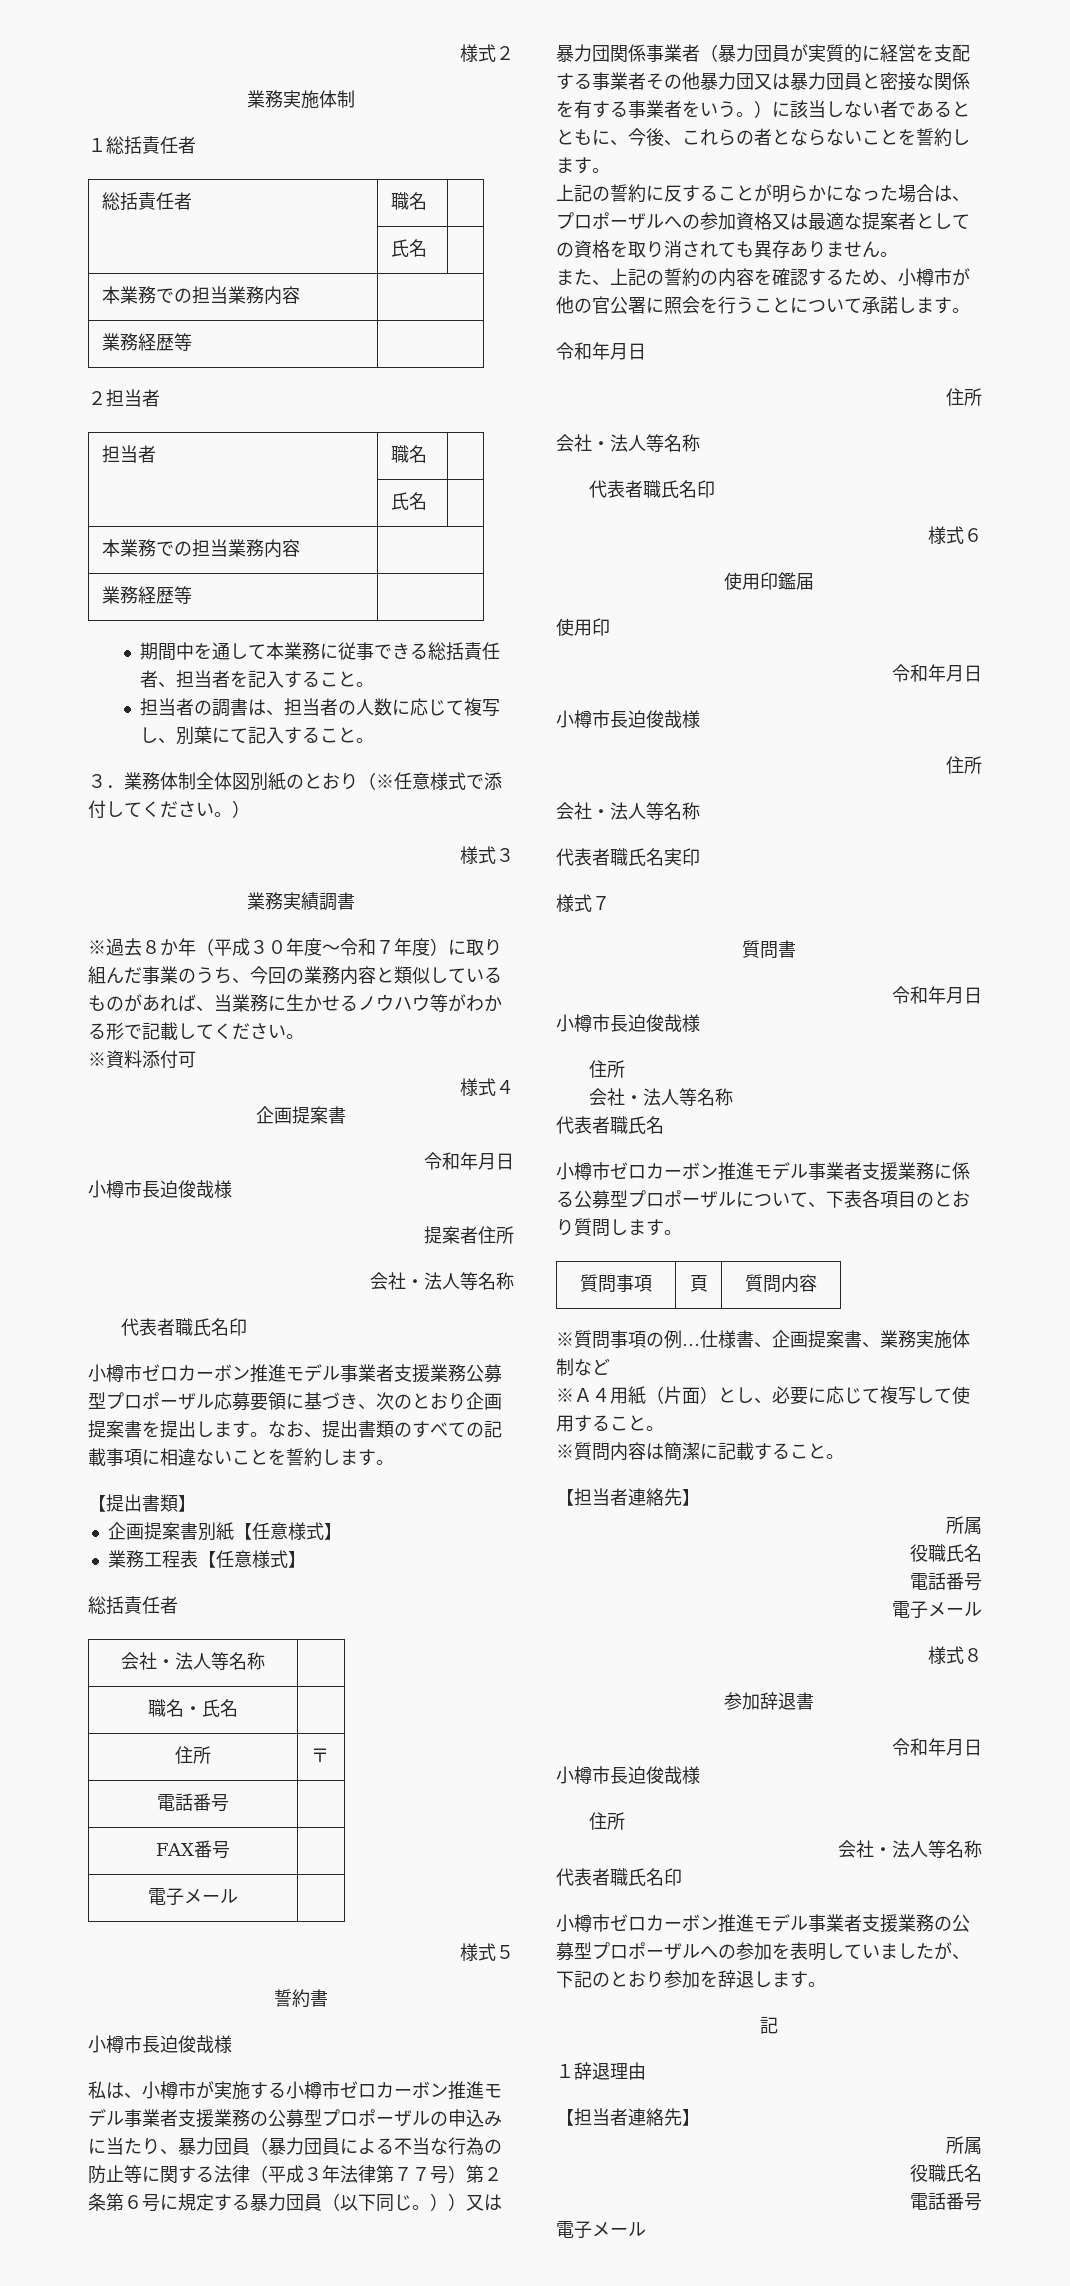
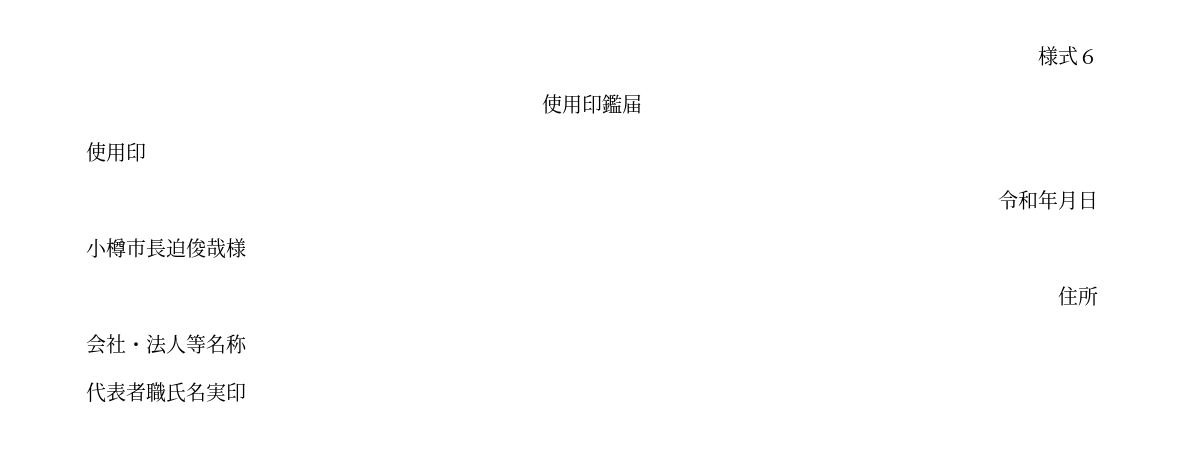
- 様式２
- 業務実施体制
- １総括責任者
- 総括責任者 | 職名 |
- | 氏名 |
- 本業務での担当業務内容 |
- 業務経歴等 |
- ２担当者
- 担当者 | 職名 |
- | 氏名 |
- 本業務での担当業務内容 |
- 業務経歴等 |
- 期間中を通して本業務に従事できる総括責任者、担当者を記入すること。
- 担当者の調書は、担当者の人数に応じて複写し、別葉にて記入すること。
- ３．業務体制全体図別紙のとおり（※任意様式で添付してください。）
- 様式３
- 業務実績調書
- ※過去８か年（平成３０年度～令和７年度）に取り組んだ事業のうち、今回の業務内容と類似しているものがあれば、当業務に生かせるノウハウ等がわかる形で記載してください。
- ※資料添付可
- 様式４
- 企画提案書
- 令和年月日
- 小樽市長迫俊哉様
- 提案者住所
- 会社・法人等名称
- 代表者職氏名印
- 小樽市ゼロカーボン推進モデル事業者支援業務公募型プロポーザル応募要領に基づき、次のとおり企画提案書を提出します。なお、提出書類のすべての記載事項に相違ないことを誓約します。
- 【提出書類】
- 企画提案書別紙【任意様式】
- 業務工程表【任意様式】
- 総括責任者
- 会社・法人等名称 |
- 職名・氏名 |
- 住所 | 〒
- 電話番号 |
- FAX番号 |
- 電子メール |
- 様式５
- 誓約書
- 小樽市長迫俊哉様
- 私は、小樽市が実施する小樽市ゼロカーボン推進モデル事業者支援業務の公募型プロポーザルの申込みに当たり、暴力団員（暴力団員による不当な行為の防止等に関する法律（平成３年法律第７７号）第２条第６号に規定する暴力団員（以下同じ。））又は暴力団関係事業者（暴力団員が実質的に経営を支配する事業者その他暴力団又は暴力団員と密接な関係を有する事業者をいう。）に該当しない者であるとともに、今後、これらの者とならないことを誓約します。
- 上記の誓約に反することが明らかになった場合は、プロポーザルへの参加資格又は最適な提案者としての資格を取り消されても異存ありません。
- また、上記の誓約の内容を確認するため、小樽市が他の官公署に照会を行うことについて承諾します。
- 令和年月日
- 住所
- 会社・法人等名称
- 代表者職氏名印
- 様式７
- 質問書
- 令和年月日
- 小樽市長迫俊哉様
- 住所
- 会社・法人等名称
- 代表者職氏名
- 小樽市ゼロカーボン推進モデル事業者支援業務に係る公募型プロポーザルについて、下表各項目のとおり質問します。
- 質問事項 | 頁 | 質問内容
- ※質問事項の例…仕様書、企画提案書、業務実施体制など
- ※Ａ４用紙（片面）とし、必要に応じて複写して使用すること。
- ※質問内容は簡潔に記載すること。
- 【担当者連絡先】
- 所属
- 役職氏名
- 電話番号
- 電子メール
- 様式８
- 参加辞退書
- 令和年月日
- 小樽市長迫俊哉様
- 住所
- 会社・法人等名称
- 代表者職氏名印
- 小樽市ゼロカーボン推進モデル事業者支援業務の公募型プロポーザルへの参加を表明していましたが、下記のとおり参加を辞退します。
- 記
- １辞退理由
- 【担当者連絡先】
- 所属
- 役職氏名
- 電話番号
- 電子メール

